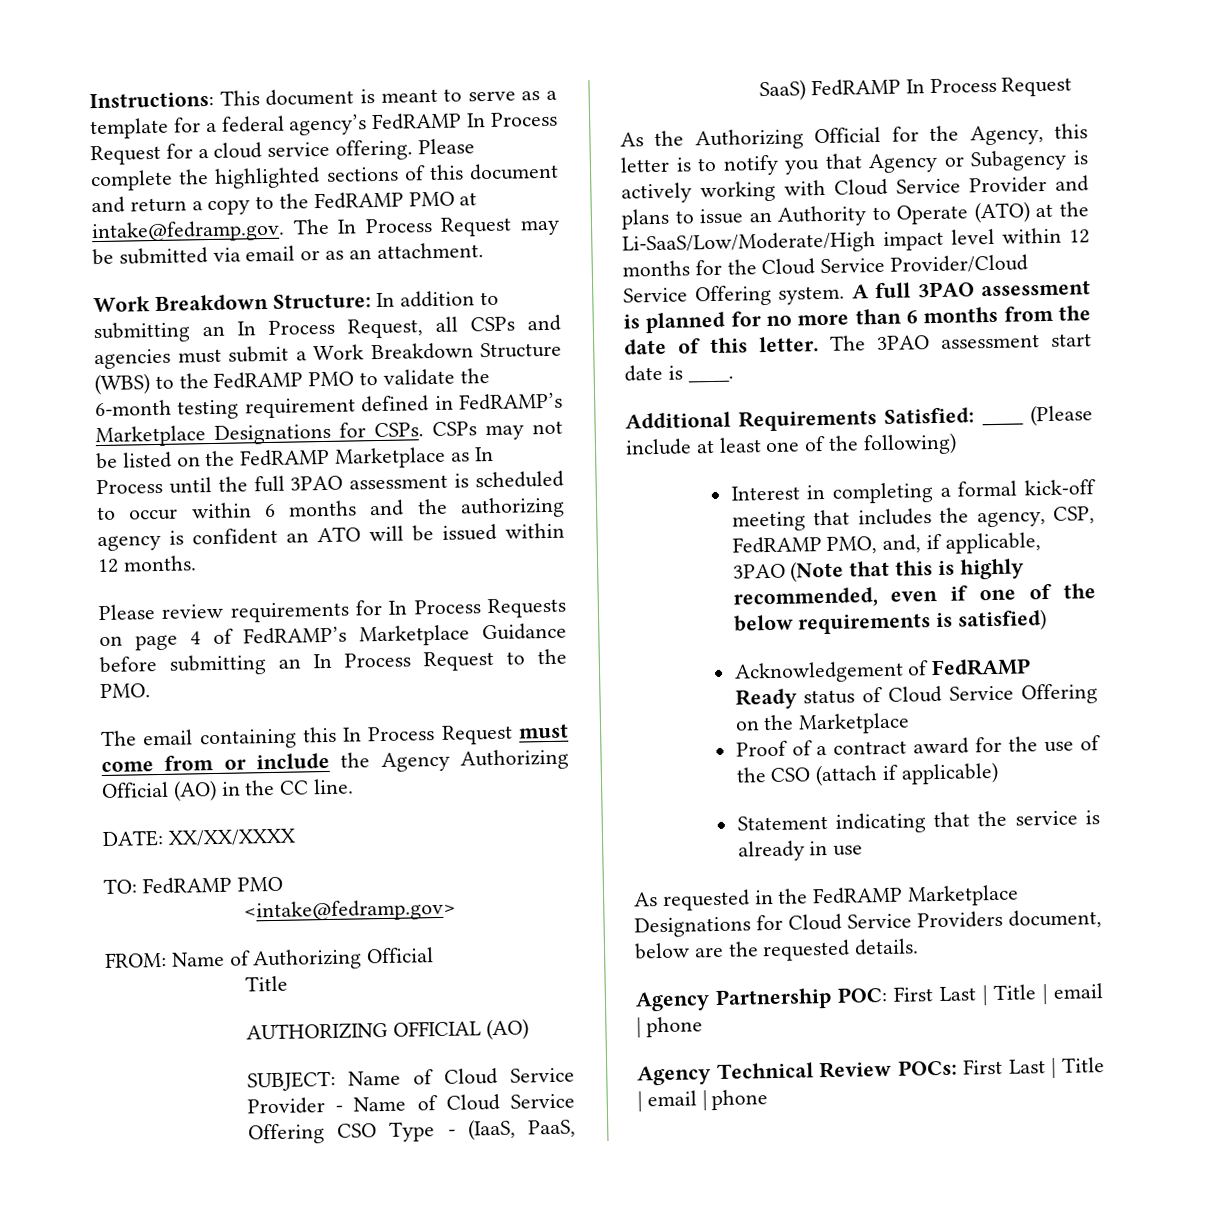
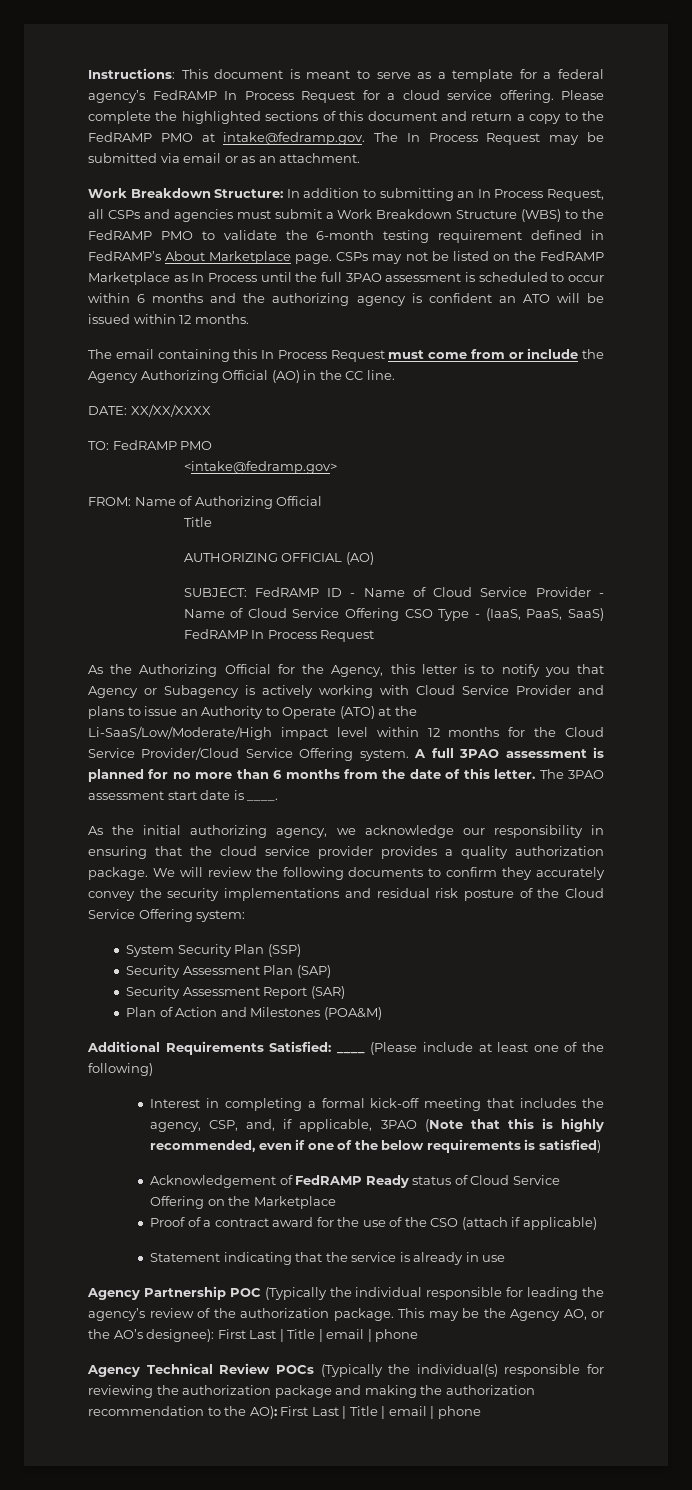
- Work Breakdown Structure: In addition to submitting an In Process Request, all CSPs and agencies must submit a Work Breakdown Structure (WBS) to the FedRAMP PMO to validate the 6-month testing requirement defined in FedRAMP’s Marketplace Designations for CSPs.
+ Work Breakdown Structure: In addition to submitting an In Process Request, all CSPs and agencies must submit a Work Breakdown Structure (WBS) to the FedRAMP PMO to validate the 6-month testing requirement defined in FedRAMP’s About Marketplace page.
- Please review requirements for In Process Requests on page 4 of FedRAMP’s Marketplace Guidance before submitting an In Process Request to the PMO.
- SUBJECT: Name of Cloud Service Provider - Name of Cloud Service Offering CSO Type - (IaaS, PaaS, SaaS) FedRAMP In Process Request
+ SUBJECT: FedRAMP ID - Name of Cloud Service Provider - Name of Cloud Service Offering CSO Type - (IaaS, PaaS, SaaS) FedRAMP In Process Request
+ As the initial authorizing agency, we acknowledge our responsibility in ensuring that the cloud service provider provides a quality authorization package. We will review the following documents to confirm they accurately convey the security implementations and residual risk posture of the Cloud Service Offering system:
+ System Security Plan (SSP)
+ Security Assessment Plan (SAP)
+ Security Assessment Report (SAR)
+ Plan of Action and Milestones (POA&M)
- Interest in completing a formal kick-off meeting that includes the agency, CSP, FedRAMP PMO, and, if applicable, 3PAO (Note that this is highly recommended, even if one of the below requirements is satisfied)
+ Interest in completing a formal kick-off meeting that includes the agency, CSP, and, if applicable, 3PAO (Note that this is highly recommended, even if one of the below requirements is satisfied)
- As requested in the FedRAMP Marketplace Designations for Cloud Service Providers document, below are the requested details.
- Agency Partnership POC: First Last | Title | email | phone
+ Agency Partnership POC (Typically the individual responsible for leading the agency’s review of the authorization package. This may be the Agency AO, or the AO’s designee): First Last | Title | email | phone
- Agency Technical Review POCs: First Last | Title | email | phone
+ Agency Technical Review POCs (Typically the individual(s) responsible for reviewing the authorization package and making the authorization recommendation to the AO): First Last | Title | email | phone

